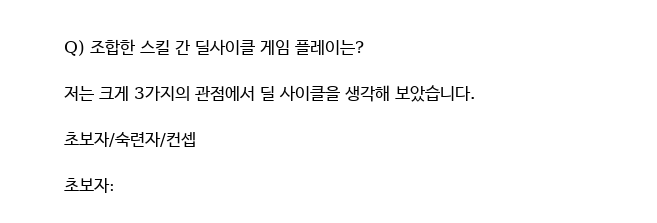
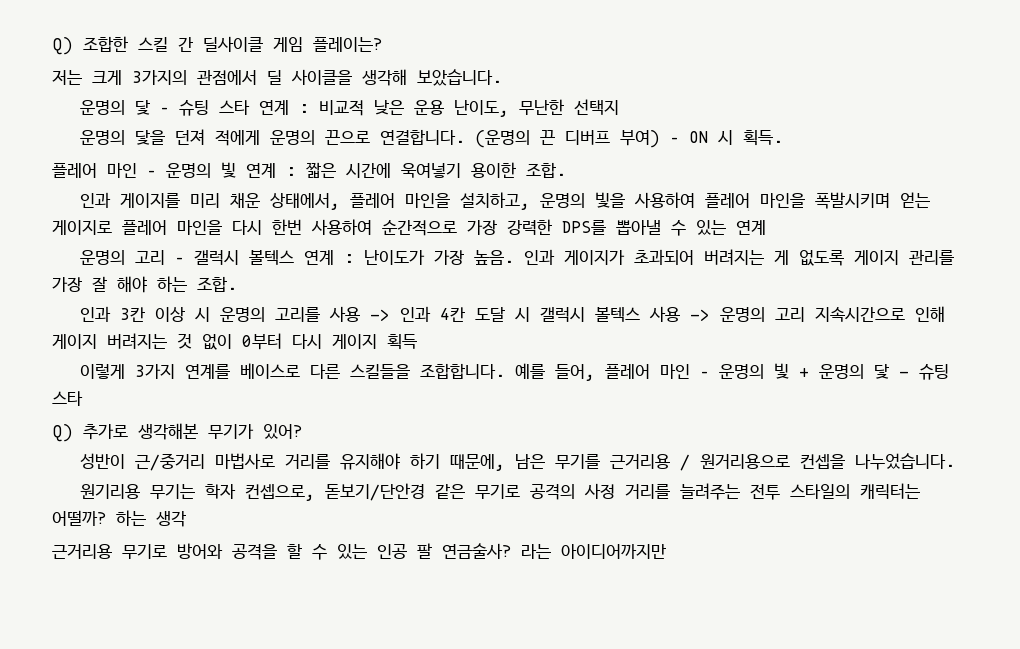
- 초보자/숙련자/컨셉
- 초보자:
+ 운명의 닻 – 슈팅 스타 연계 : 비교적 낮은 운용 난이도, 무난한 선택지
+ 운명의 닻을 던져 적에게 운명의 끈으로 연결합니다. (운명의 끈 디버프 부여) – ON 시 획득.
+ 플레어 마인 – 운명의 빛 연계 : 짧은 시간에 욱여넣기 용이한 조합.
+ 인과 게이지를 미리 채운 상태에서, 플레어 마인을 설치하고, 운명의 빛을 사용하여 플레어 마인을 폭발시키며 얻는 게이지로 플레어 마인을 다시 한번 사용하여 순간적으로 가장 강력한 DPS를 뽑아낼 수 있는 연계
+ 운명의 고리 – 갤럭시 볼텍스 연계 : 난이도가 가장 높음. 인과 게이지가 초과되어 버려지는 게 없도록 게이지 관리를 가장 잘 해야 하는 조합.
+ 인과 3칸 이상 시 운명의 고리를 사용 -> 인과 4칸 도달 시 갤럭시 볼텍스 사용 -> 운명의 고리 지속시간으로 인해 게이지 버려지는 것 없이 0부터 다시 게이지 획득
+ 이렇게 3가지 연계를 베이스로 다른 스킬들을 조합합니다. 예를 들어, 플레어 마인 – 운명의 빛 + 운명의 닻 - 슈팅 스타
+ Q) 추가로 생각해본 무기가 있어?
+ 성반이 근/중거리 마법사로 거리를 유지해야 하기 때문에, 남은 무기를 근거리용 / 원거리용으로 컨셉을 나누었습니다.
+ 원기리용 무기는 학자 컨셉으로, 돋보기/단안경 같은 무기로 공격의 사정 거리를 늘려주는 전투 스타일의 캐릭터는 어떨까? 하는 생각
+ 근거리용 무기로 방어와 공격을 할 수 있는 인공 팔 연금술사? 라는 아이디어까지만

